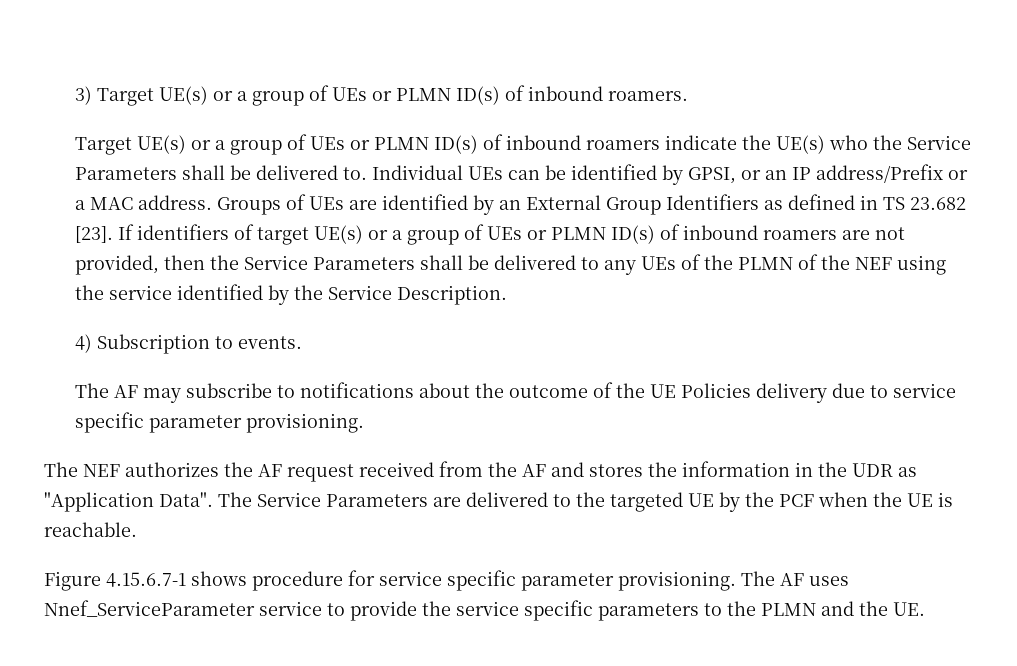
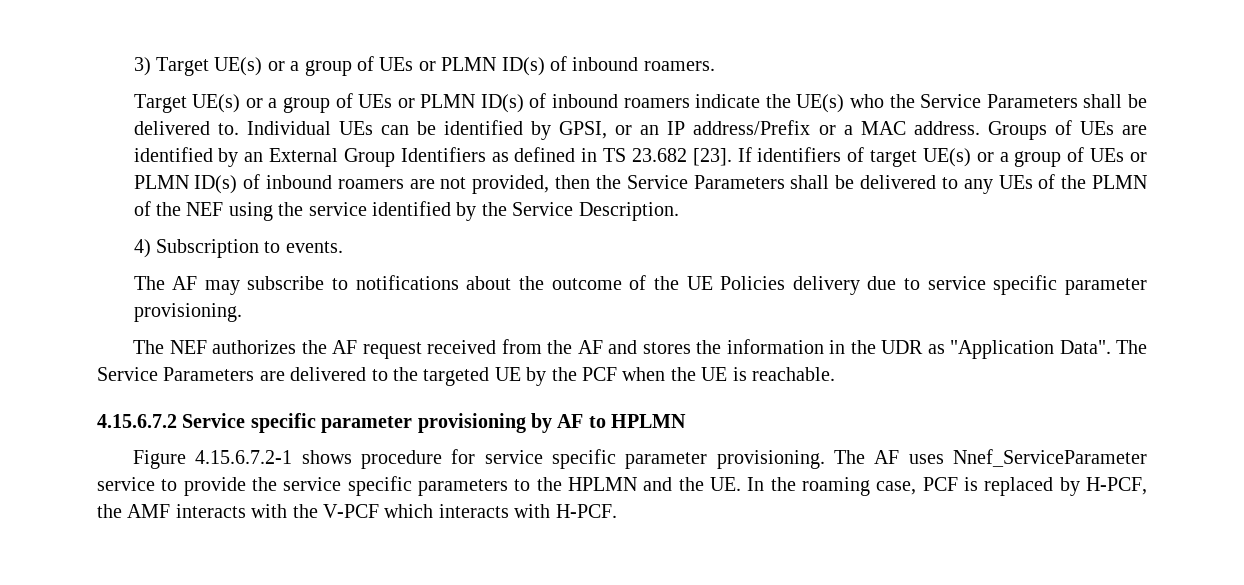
+ 4.15.6.7.2 Service specific parameter provisioning by AF to HPLMN
- Figure 4.15.6.7-1 shows procedure for service specific parameter provisioning.
+ Figure 4.15.6.7.2-1 shows procedure for service specific parameter provisioning.
- The AF uses Nnef_ServiceParameter service to provide the service specific parameters to the PLMN and the UE.
+ The AF uses Nnef_ServiceParameter service to provide the service specific parameters to the HPLMN and the UE. In the roaming case, PCF is replaced by H-PCF, the AMF interacts with the V-PCF which interacts with H-PCF.

